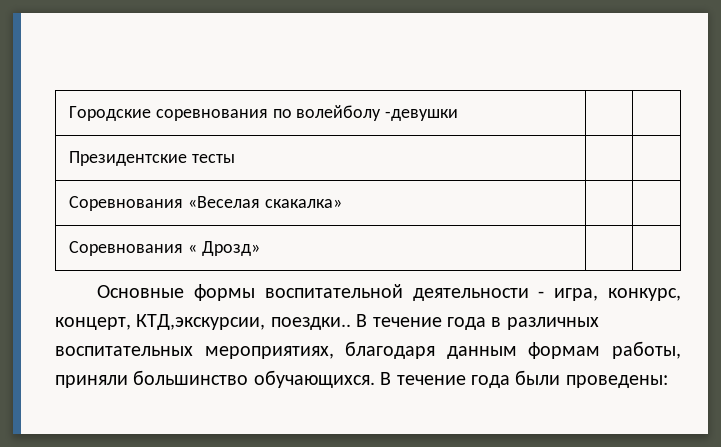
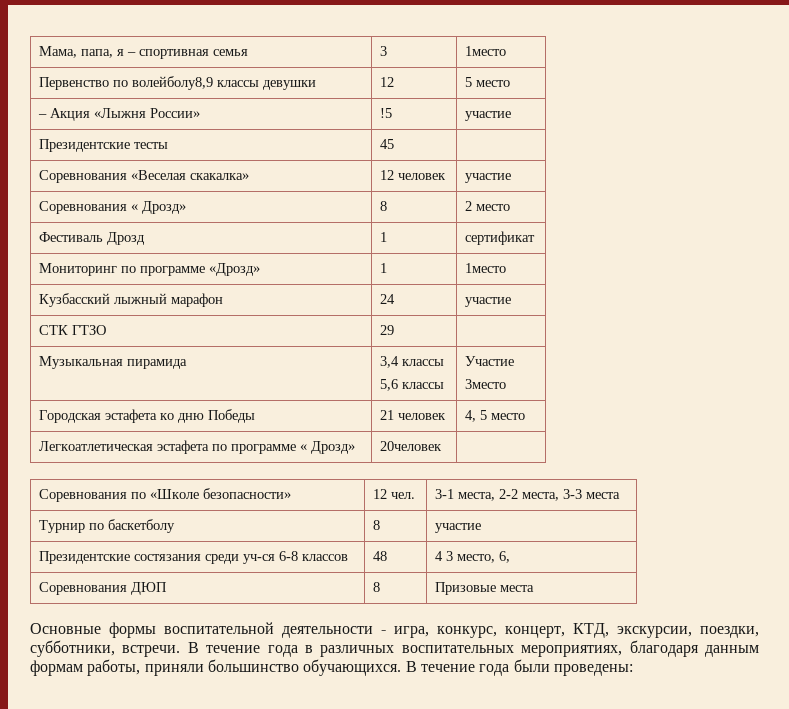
- Городские соревнования по волейболу -девушки | |
+ Мама, папа, я – спортивная семья | 3 | 1место
+ Первенство по волейболу8,9 классы девушки | 12 | 5 место
+ – Акция «Лыжня России» | !5 | участие
- Президентские тесты | |
+ Президентские тесты | 45 |
- Соревнования «Веселая скакалка» | |
+ Соревнования «Веселая скакалка» | 12 человек | участие
- Соревнования « Дрозд» | |
+ Соревнования « Дрозд» | 8 | 2 место
+ Фестиваль Дрозд | 1 | сертификат
+ Мониторинг по программе «Дрозд» | 1 | 1место
+ Кузбасский лыжный марафон | 24 | участие
+ СТК ГТЗО | 29 |
+ Музыкальная пирамида | 3,4 классы
+ 5,6 классы | Участие
+ 3место
+ Городская эстафета ко дню Победы | 21 человек | 4, 5 место
+ Легкоатлетическая эстафета по программе « Дрозд» | 20человек |
+ Соревнования по «Школе безопасности» | 12 чел. | 3-1 места, 2-2 места, 3-3 места
+ Турнир по баскетболу | 8 | участие
+ Президентские состязания среди уч-ся 6-8 классов | 48 | 4 3 место, 6,
+ Соревнования ДЮП | 8 | Призовые места
- Основные формы воспитательной деятельности - игра, конкурс, концерт, КТД,экскурсии, поездки..
+ Основные формы воспитательной деятельности - игра, конкурс, концерт, КТД, экскурсии, поездки, субботники, встречи.

